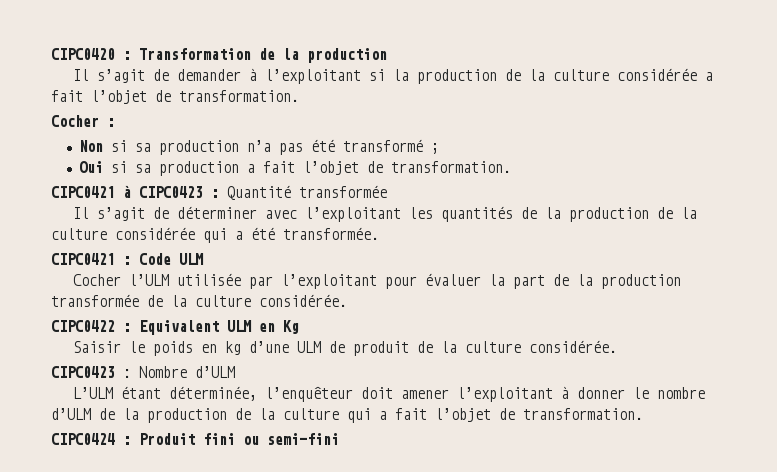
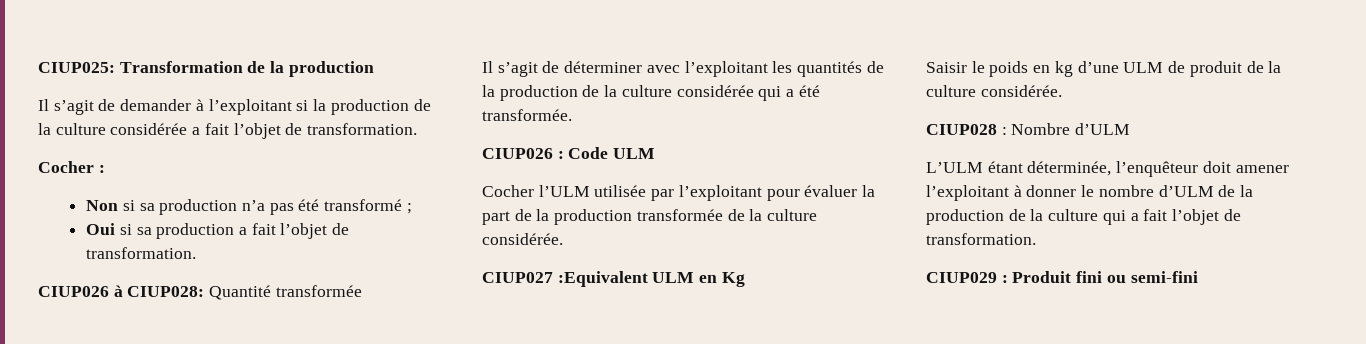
- CIPC0420 : Transformation de la production
+ CIUP025: Transformation de la production
- CIPC0421 à CIPC0423 : Quantité transformée
+ CIUP026 à CIUP028: Quantité transformée
- CIPC0421 : Code ULM
+ CIUP026 : Code ULM
- CIPC0422 : Equivalent ULM en Kg
+ CIUP027 :Equivalent ULM en Kg
- CIPC0423 : Nombre d’ULM
+ CIUP028 : Nombre d’ULM
- CIPC0424 : Produit fini ou semi-fini
+ CIUP029 : Produit fini ou semi-fini

